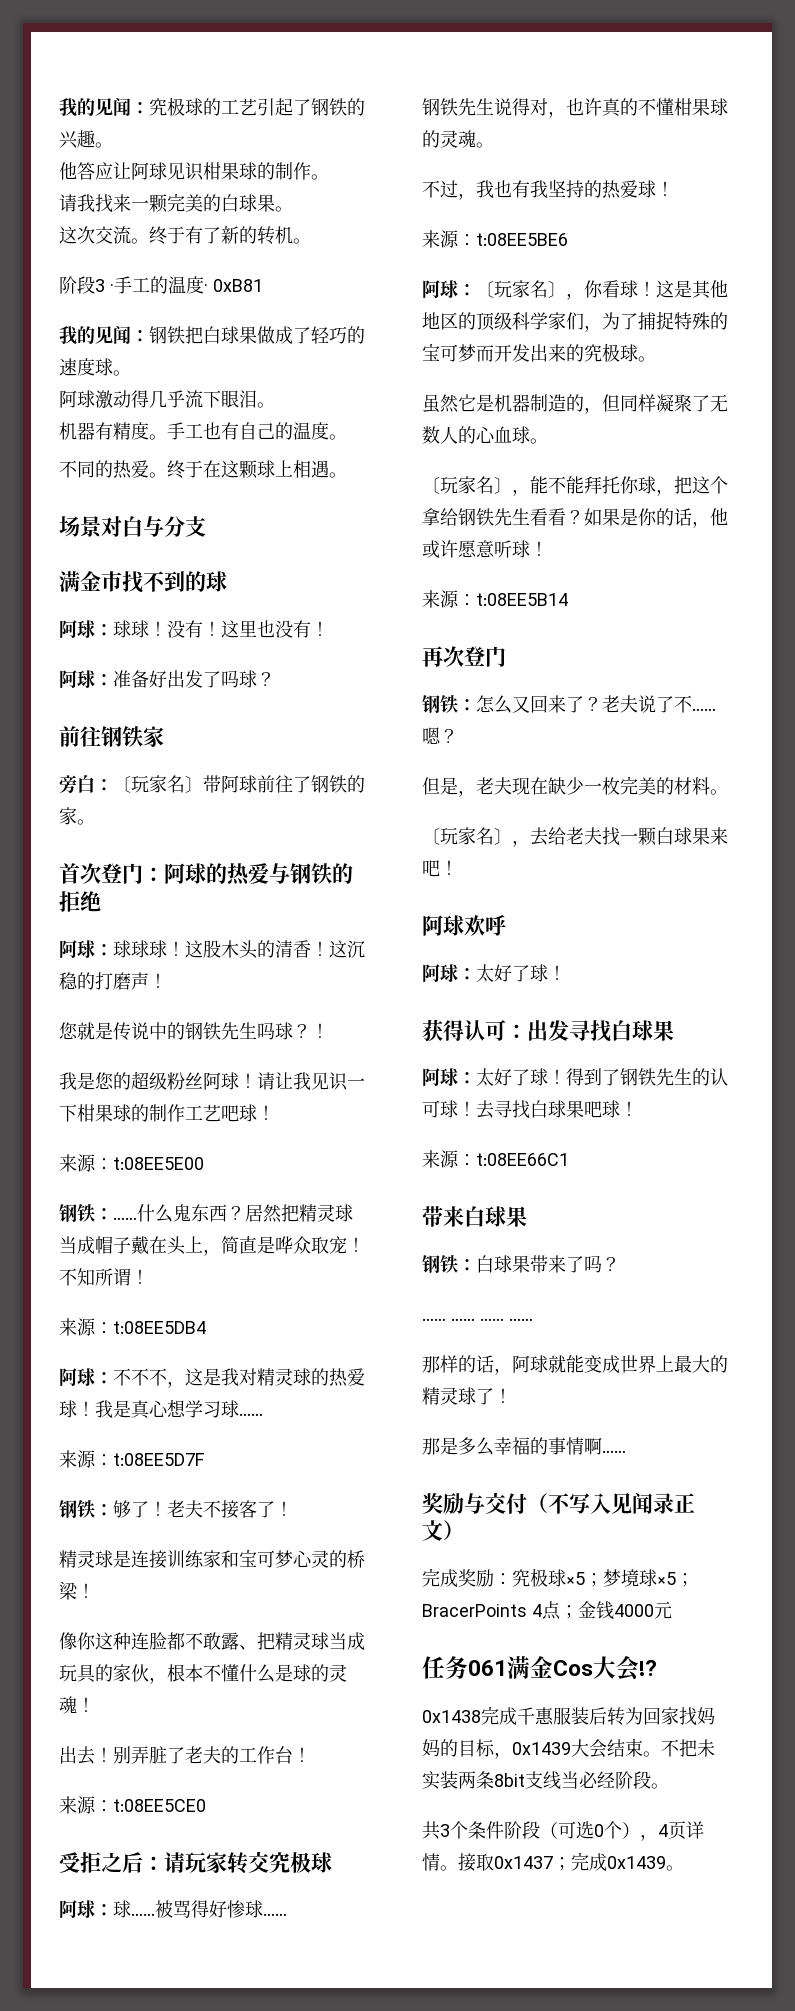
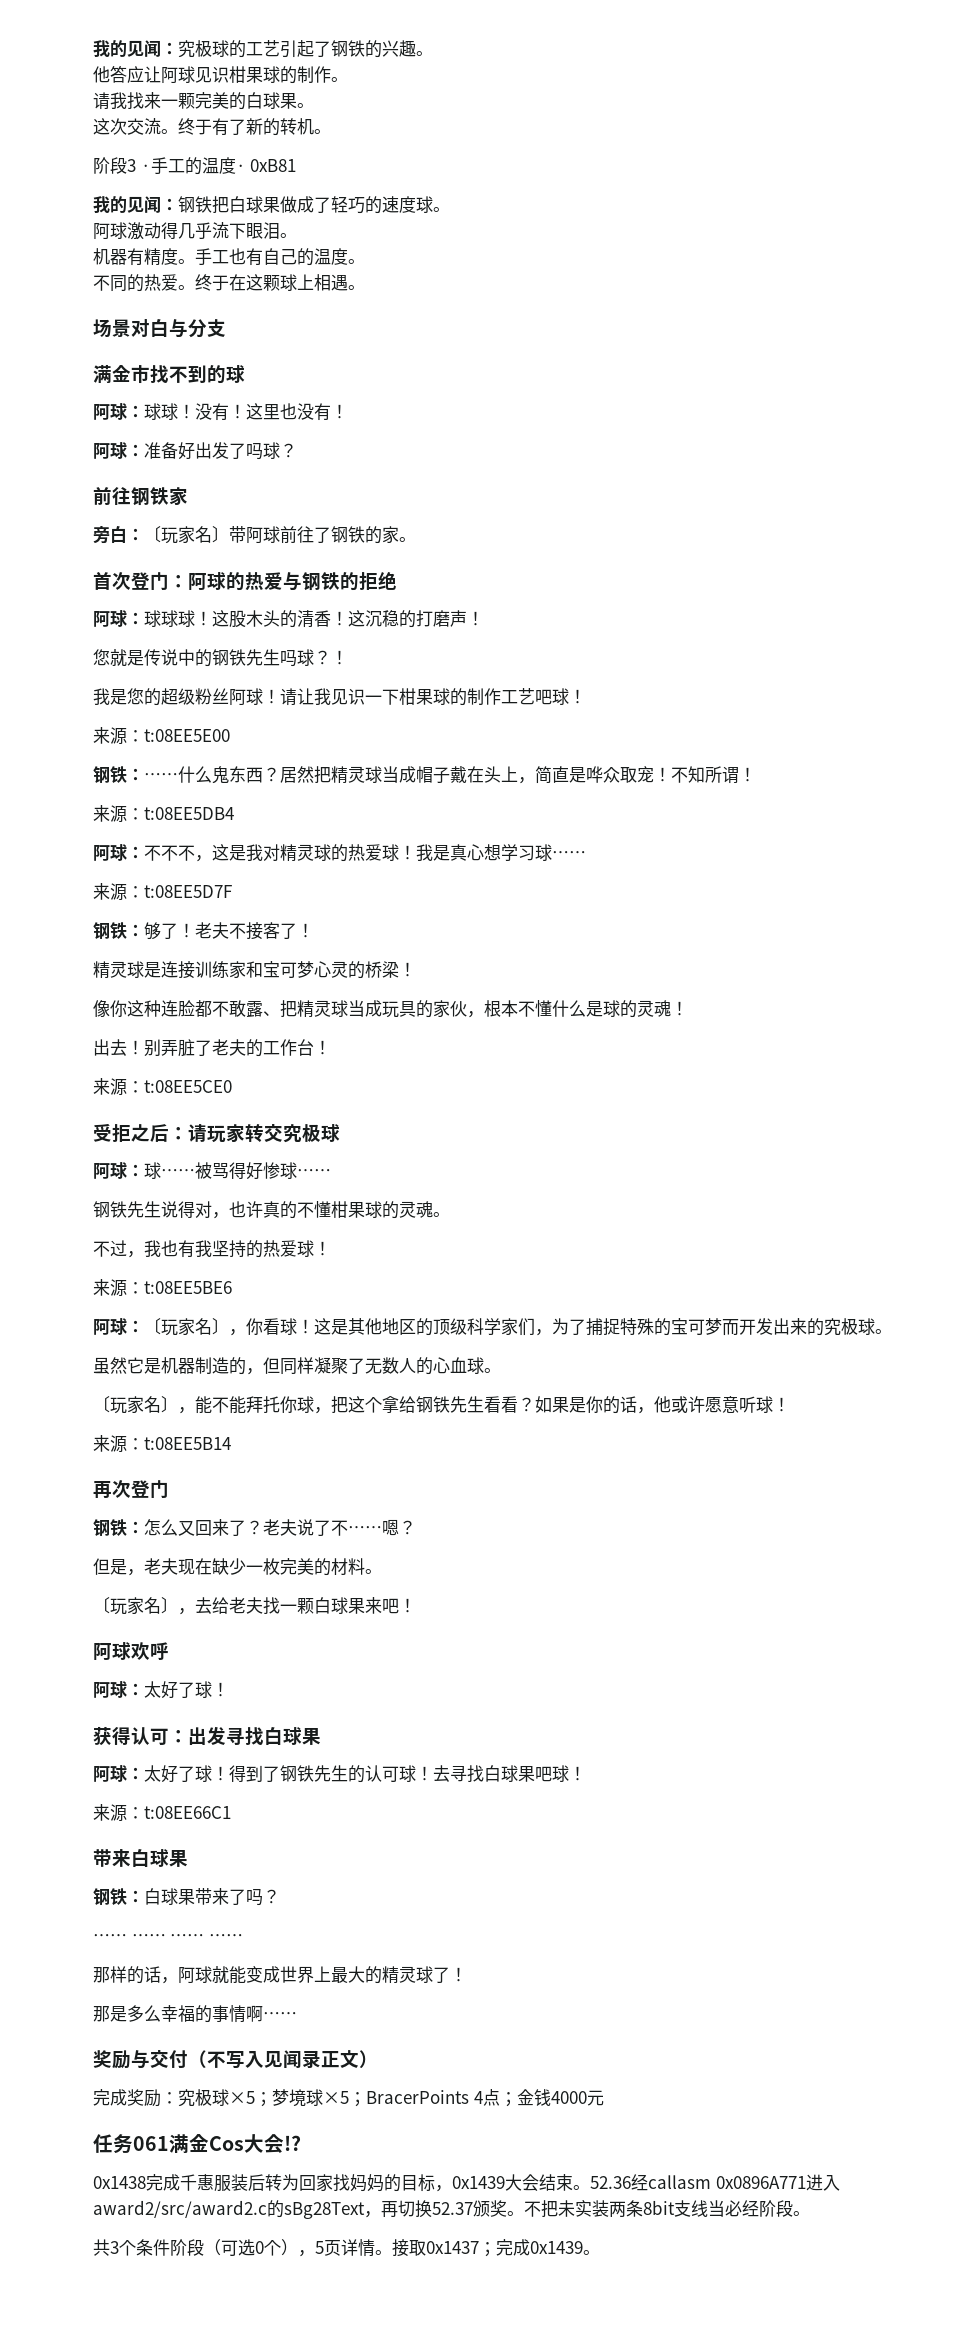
+ 52.36经callasm 0x0896A771进入award2/src/award2.c的sBg28Text，再切换52.37颁奖。
- 共3个条件阶段（可选0个），4页详情。
+ 共3个条件阶段（可选0个），5页详情。

